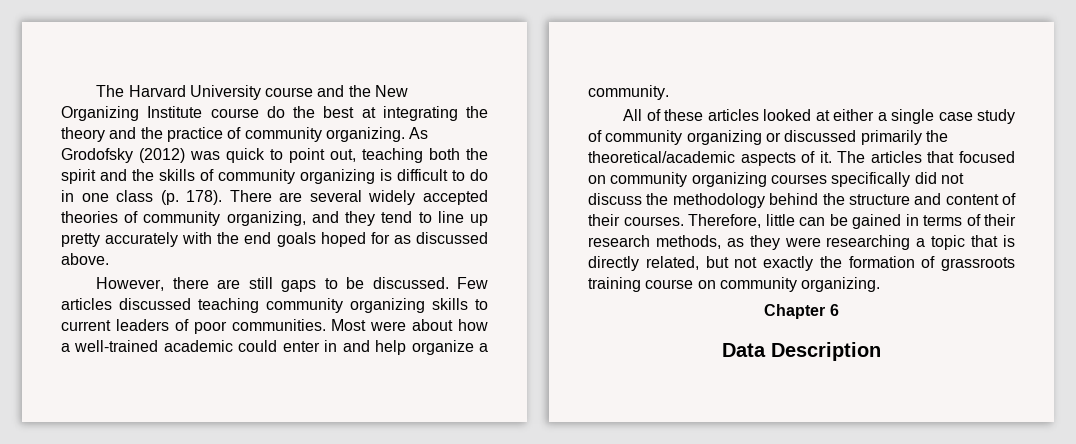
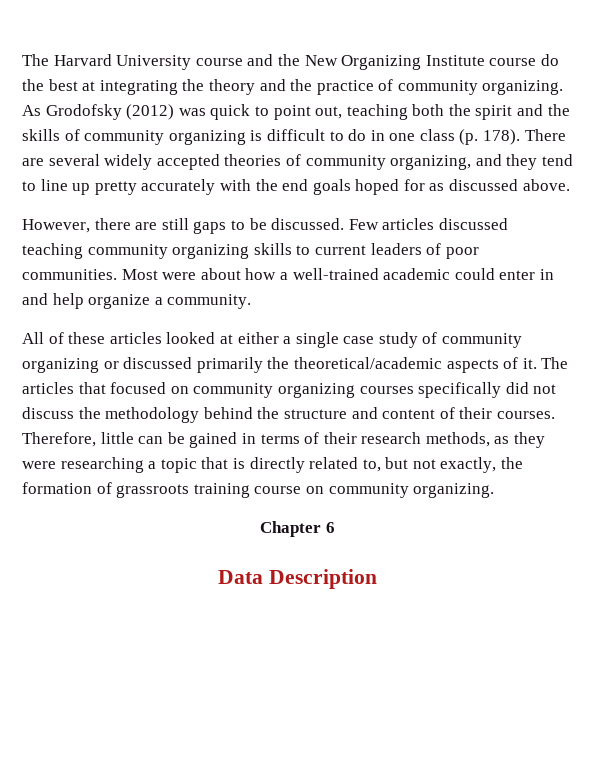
- Therefore, little can be gained in terms of their research methods, as they were researching a topic that is directly related, but not exactly the formation of grassroots training course on community organizing.
+ Therefore, little can be gained in terms of their research methods, as they were researching a topic that is directly related to, but not exactly, the formation of grassroots training course on community organizing.

